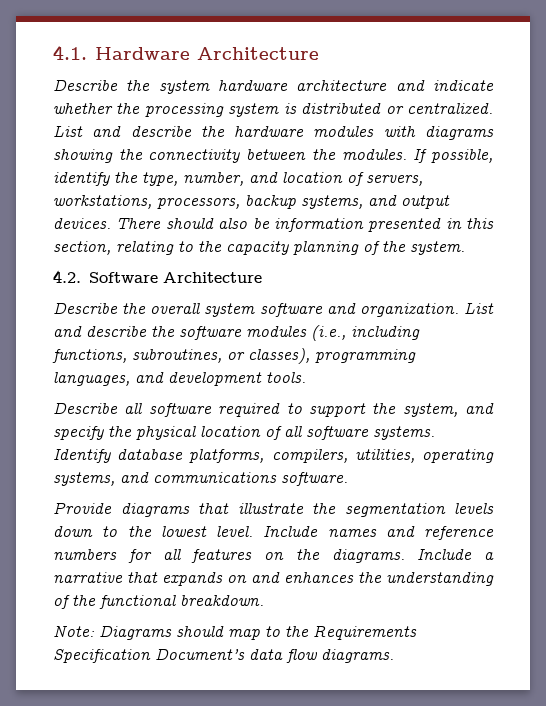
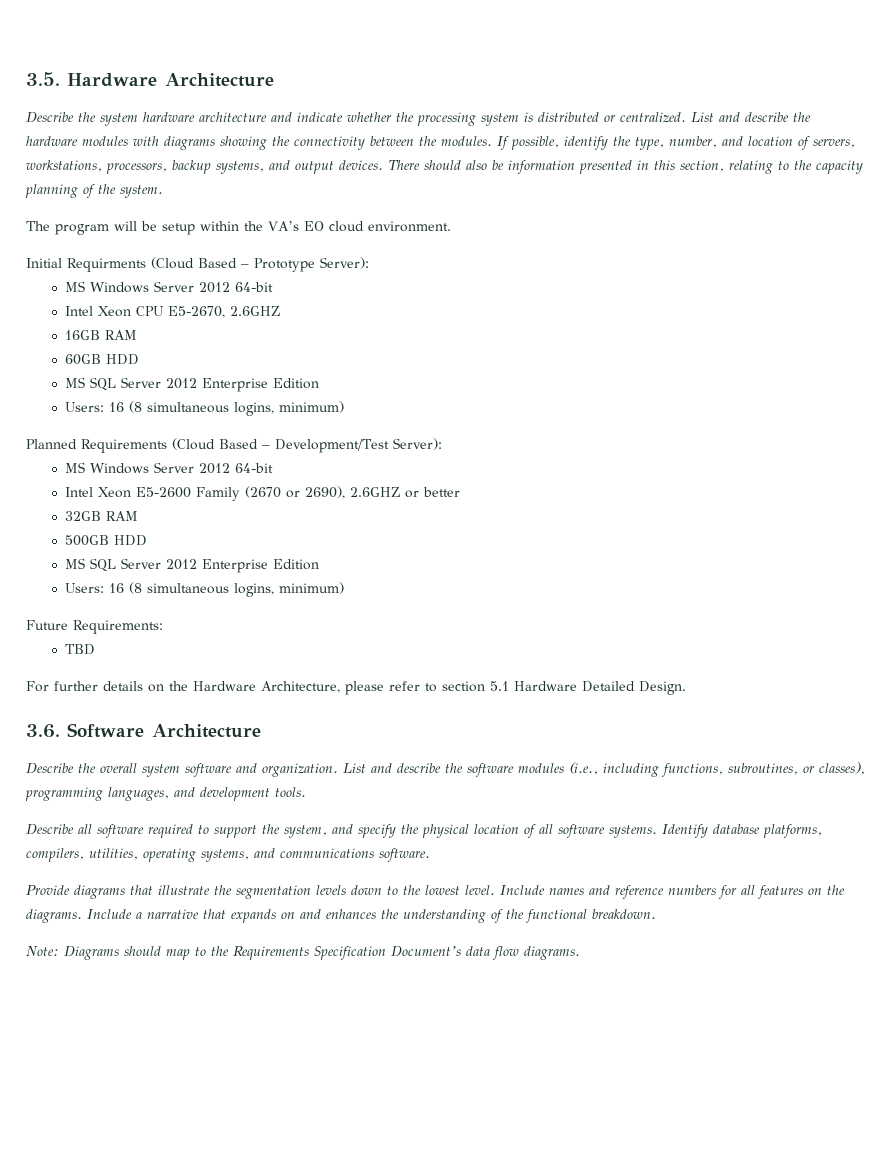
- 4.1. Hardware Architecture
+ 3.5. Hardware Architecture
- 4.2. Software Architecture
+ The program will be setup within the VA’s EO cloud environment.
+ Initial Requirments (Cloud Based – Prototype Server):
+ MS Windows Server 2012 64-bit
+ Intel Xeon CPU E5-2670, 2.6GHZ
+ 16GB RAM
+ 60GB HDD
+ MS SQL Server 2012 Enterprise Edition
+ Users: 16 (8 simultaneous logins, minimum)
+ Planned Requirements (Cloud Based – Development/Test Server):
+ MS Windows Server 2012 64-bit
+ Intel Xeon E5-2600 Family (2670 or 2690), 2.6GHZ or better
+ 32GB RAM
+ 500GB HDD
+ MS SQL Server 2012 Enterprise Edition
+ Users: 16 (8 simultaneous logins, minimum)
+ Future Requirements:
+ TBD
+ For further details on the Hardware Architecture, please refer to section 5.1 Hardware Detailed Design.
+ 3.6. Software Architecture

